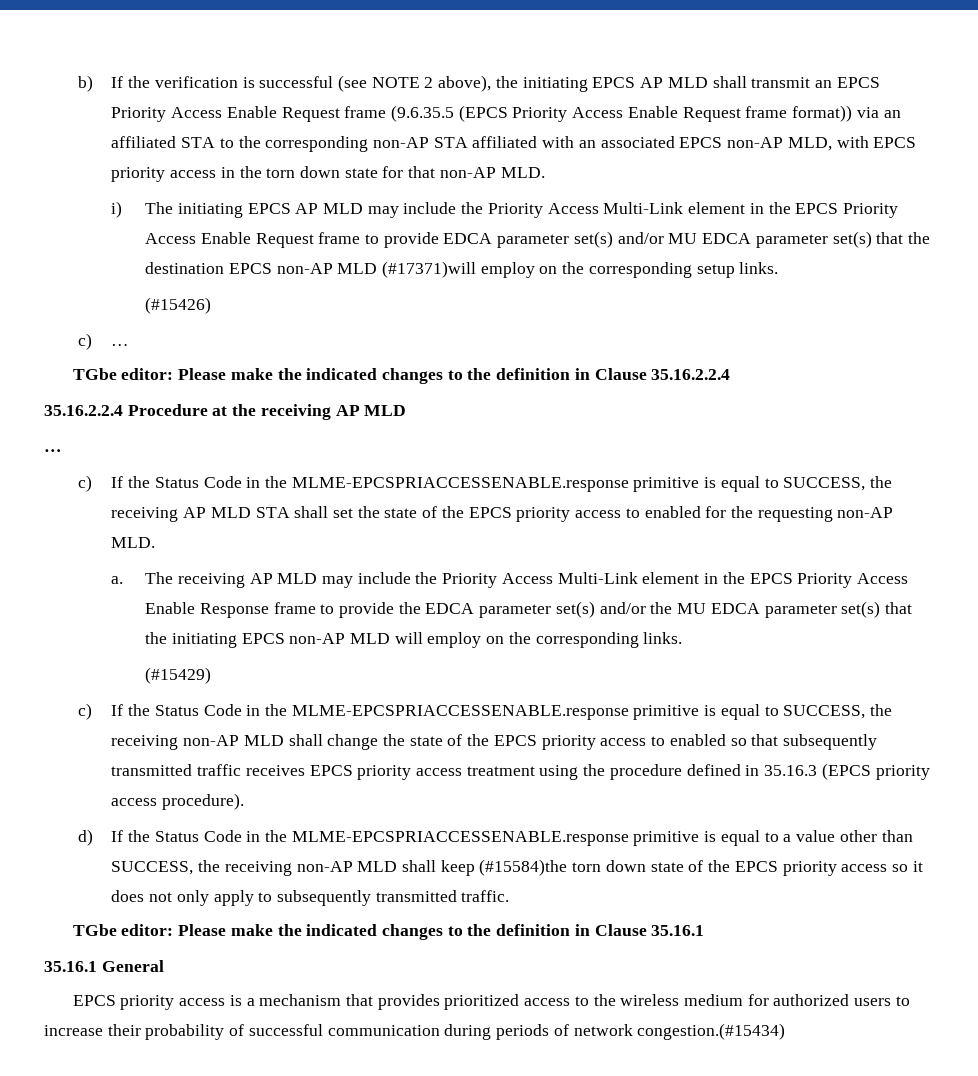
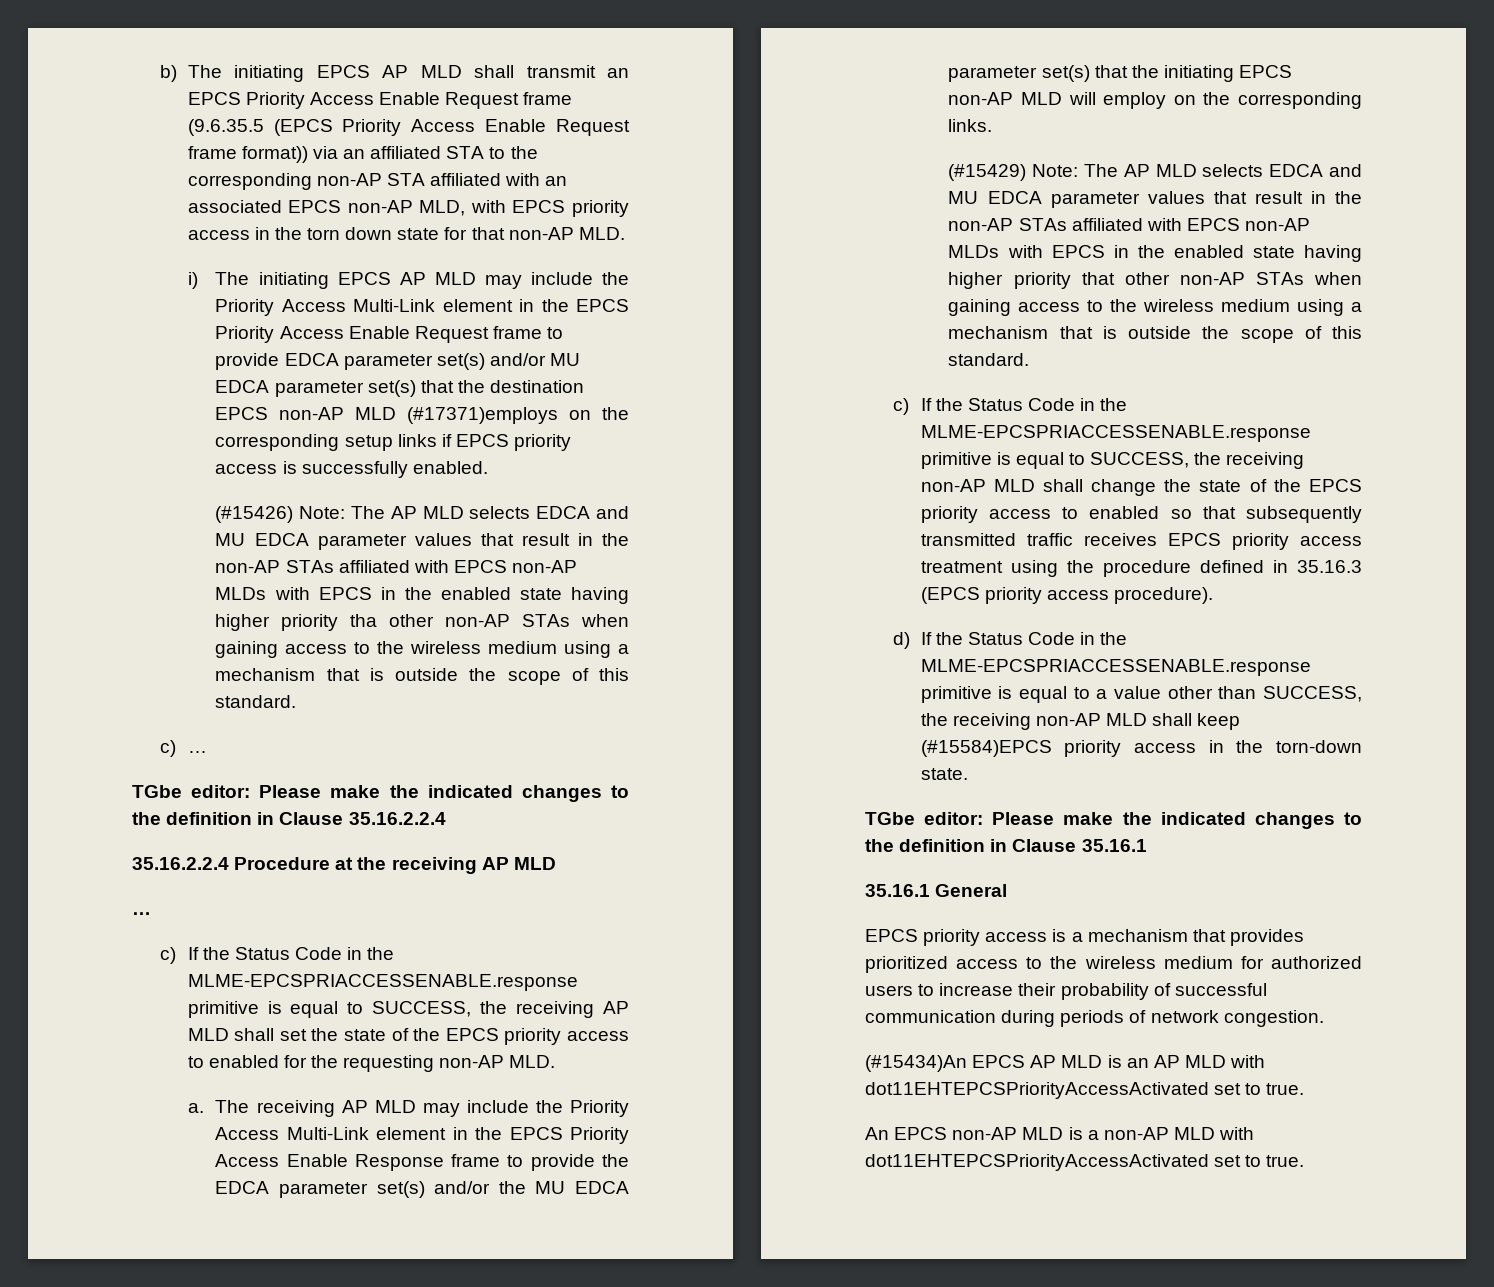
- b) If the verification is successful (see NOTE 2 above), the initiating EPCS AP MLD shall transmit an EPCS Priority Access Enable Request frame (9.6.35.5 (EPCS Priority Access Enable Request frame format)) via an affiliated STA to the corresponding non-AP STA affiliated with an associated EPCS non-AP MLD, with EPCS priority access in the torn down state for that non-AP MLD.
+ b) The initiating EPCS AP MLD shall transmit an EPCS Priority Access Enable Request frame (9.6.35.5 (EPCS Priority Access Enable Request frame format)) via an affiliated STA to the corresponding non-AP STA affiliated with an associated EPCS non-AP MLD, with EPCS priority access in the torn down state for that non-AP MLD.
- i) The initiating EPCS AP MLD may include the Priority Access Multi-Link element in the EPCS Priority Access Enable Request frame to provide EDCA parameter set(s) and/or MU EDCA parameter set(s) that the destination EPCS non-AP MLD (#17371)will employ on the corresponding setup links.
- (#15426)
+ i) The initiating EPCS AP MLD may include the Priority Access Multi-Link element in the EPCS Priority Access Enable Request frame to provide EDCA parameter set(s) and/or MU EDCA parameter set(s) that the destination EPCS non-AP MLD (#17371)employs on the corresponding setup links if EPCS priority access is successfully enabled.
+ (#15426) Note: The AP MLD selects EDCA and MU EDCA parameter values that result in the non-AP STAs affiliated with EPCS non-AP MLDs with EPCS in the enabled state having higher priority tha other non-AP STAs when gaining access to the wireless medium using a mechanism that is outside the scope of this standard.
- c) If the Status Code in the MLME-EPCSPRIACCESSENABLE.response primitive is equal to SUCCESS, the receiving AP MLD STA shall set the state of the EPCS priority access to enabled for the requesting non-AP MLD.
+ c) If the Status Code in the MLME-EPCSPRIACCESSENABLE.response primitive is equal to SUCCESS, the receiving AP MLD shall set the state of the EPCS priority access to enabled for the requesting non-AP MLD.
- (#15429)
+ (#15429) Note: The AP MLD selects EDCA and MU EDCA parameter values that result in the non-AP STAs affiliated with EPCS non-AP MLDs with EPCS in the enabled state having higher priority that other non-AP STAs when gaining access to the wireless medium using a mechanism that is outside the scope of this standard.
- d) If the Status Code in the MLME-EPCSPRIACCESSENABLE.response primitive is equal to a value other than SUCCESS, the receiving non-AP MLD shall keep (#15584)the torn down state of the EPCS priority access so it does not only apply to subsequently transmitted traffic.
+ d) If the Status Code in the MLME-EPCSPRIACCESSENABLE.response primitive is equal to a value other than SUCCESS, the receiving non-AP MLD shall keep (#15584)EPCS priority access in the torn-down state.
- EPCS priority access is a mechanism that provides prioritized access to the wireless medium for authorized users to increase their probability of successful communication during periods of network congestion.(#15434)
+ EPCS priority access is a mechanism that provides prioritized access to the wireless medium for authorized users to increase their probability of successful communication during periods of network congestion.
+ (#15434)An EPCS AP MLD is an AP MLD with dot11EHTEPCSPriorityAccessActivated set to true.
+ An EPCS non-AP MLD is a non-AP MLD with dot11EHTEPCSPriorityAccessActivated set to true.

